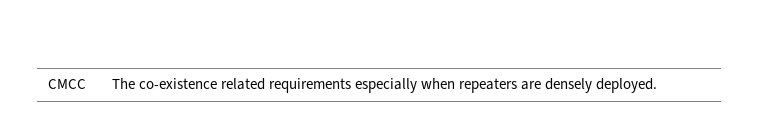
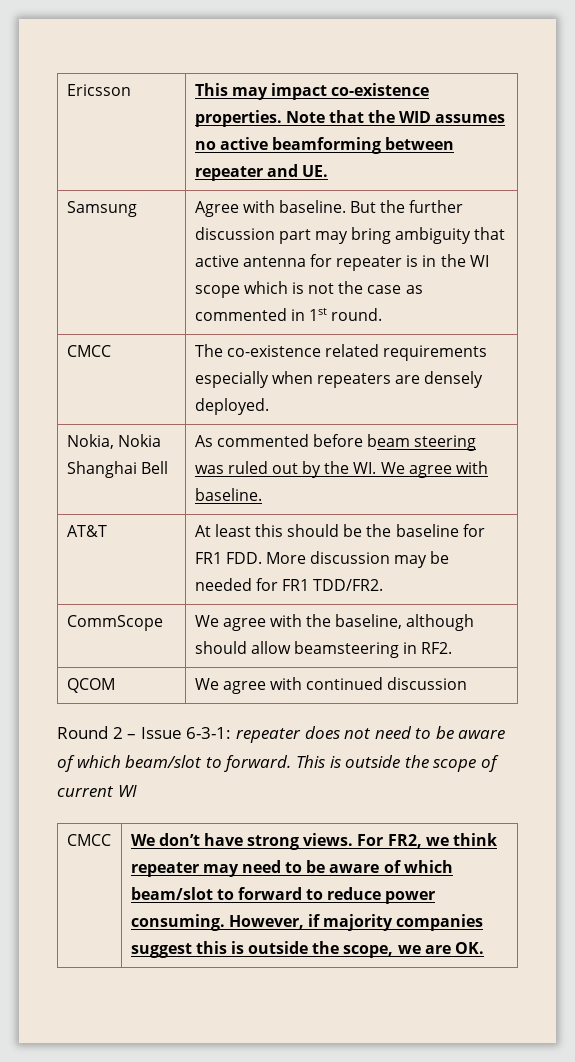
+ Ericsson | This may impact co-existence properties. Note that the WID assumes no active beamforming between repeater and UE.
+ Samsung | Agree with baseline. But the further discussion part may bring ambiguity that active antenna for repeater is in the WI scope which is not the case as commented in 1st round.
+ Nokia, Nokia Shanghai Bell | As commented before beam steering was ruled out by the WI. We agree with baseline.
+ AT&T | At least this should be the baseline for FR1 FDD. More discussion may be needed for FR1 TDD/FR2.
+ CommScope | We agree with the baseline, although should allow beamsteering in RF2.
+ QCOM | We agree with continued discussion
+ Round 2 – Issue 6-3-1: repeater does not need to be aware of which beam/slot to forward. This is outside the scope of current WI
+ CMCC | We don’t have strong views. For FR2, we think repeater may need to be aware of which beam/slot to forward to reduce power consuming. However, if majority companies suggest this is outside the scope, we are OK.

